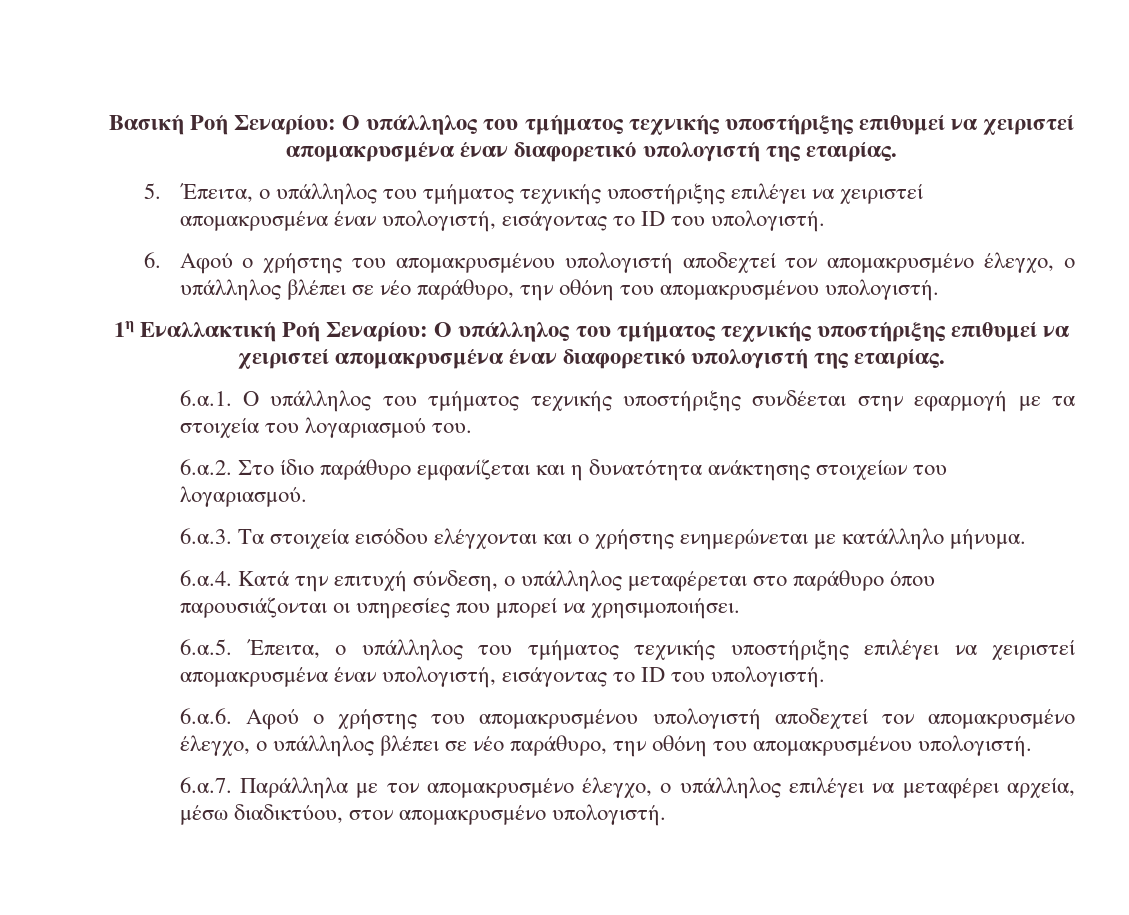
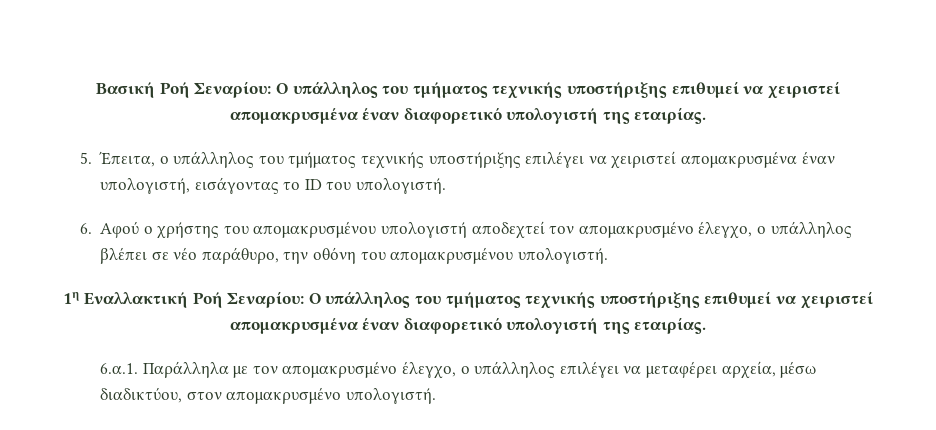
- 6.α.1. Ο υπάλληλος του τμήματος τεχνικής υποστήριξης συνδέεται στην εφαρμογή με τα στοιχεία του λογαριασμού του.
- 6.α.2. Στο ίδιο παράθυρο εμφανίζεται και η δυνατότητα ανάκτησης στοιχείων του λογαριασμού.
- 6.α.3. Τα στοιχεία εισόδου ελέγχονται και ο χρήστης ενημερώνεται με κατάλληλο μήνυμα.
- 6.α.4. Κατά την επιτυχή σύνδεση, ο υπάλληλος μεταφέρεται στο παράθυρο όπου παρουσιάζονται οι υπηρεσίες που μπορεί να χρησιμοποιήσει.
- 6.α.5. Έπειτα, ο υπάλληλος του τμήματος τεχνικής υποστήριξης επιλέγει να χειριστεί απομακρυσμένα έναν υπολογιστή, εισάγοντας το ID του υπολογιστή.
- 6.α.6. Αφού ο χρήστης του απομακρυσμένου υπολογιστή αποδεχτεί τον απομακρυσμένο έλεγχο, ο υπάλληλος βλέπει σε νέο παράθυρο, την οθόνη του απομακρυσμένου υπολογιστή.
- 6.α.7. Παράλληλα με τον απομακρυσμένο έλεγχο, ο υπάλληλος επιλέγει να μεταφέρει αρχεία, μέσω διαδικτύου, στον απομακρυσμένο υπολογιστή.
+ 6.α.1. Παράλληλα με τον απομακρυσμένο έλεγχο, ο υπάλληλος επιλέγει να μεταφέρει αρχεία, μέσω διαδικτύου, στον απομακρυσμένο υπολογιστή.

